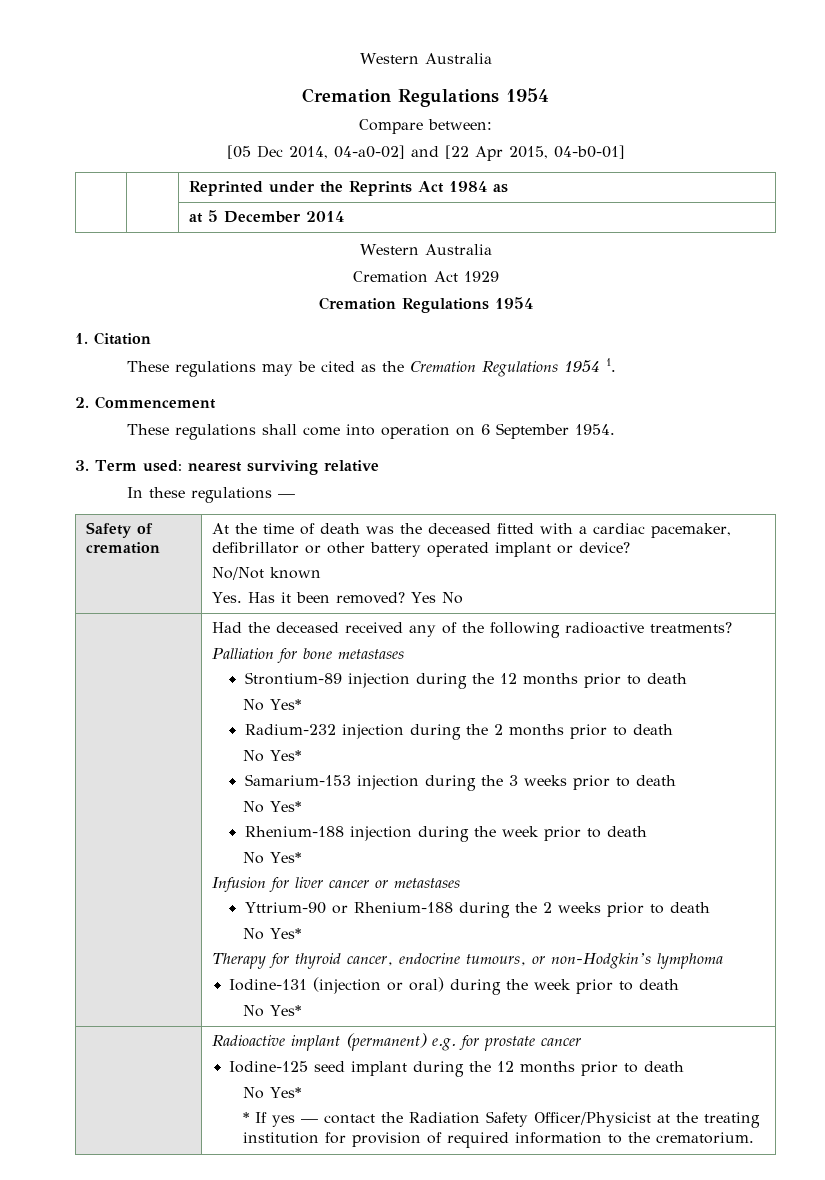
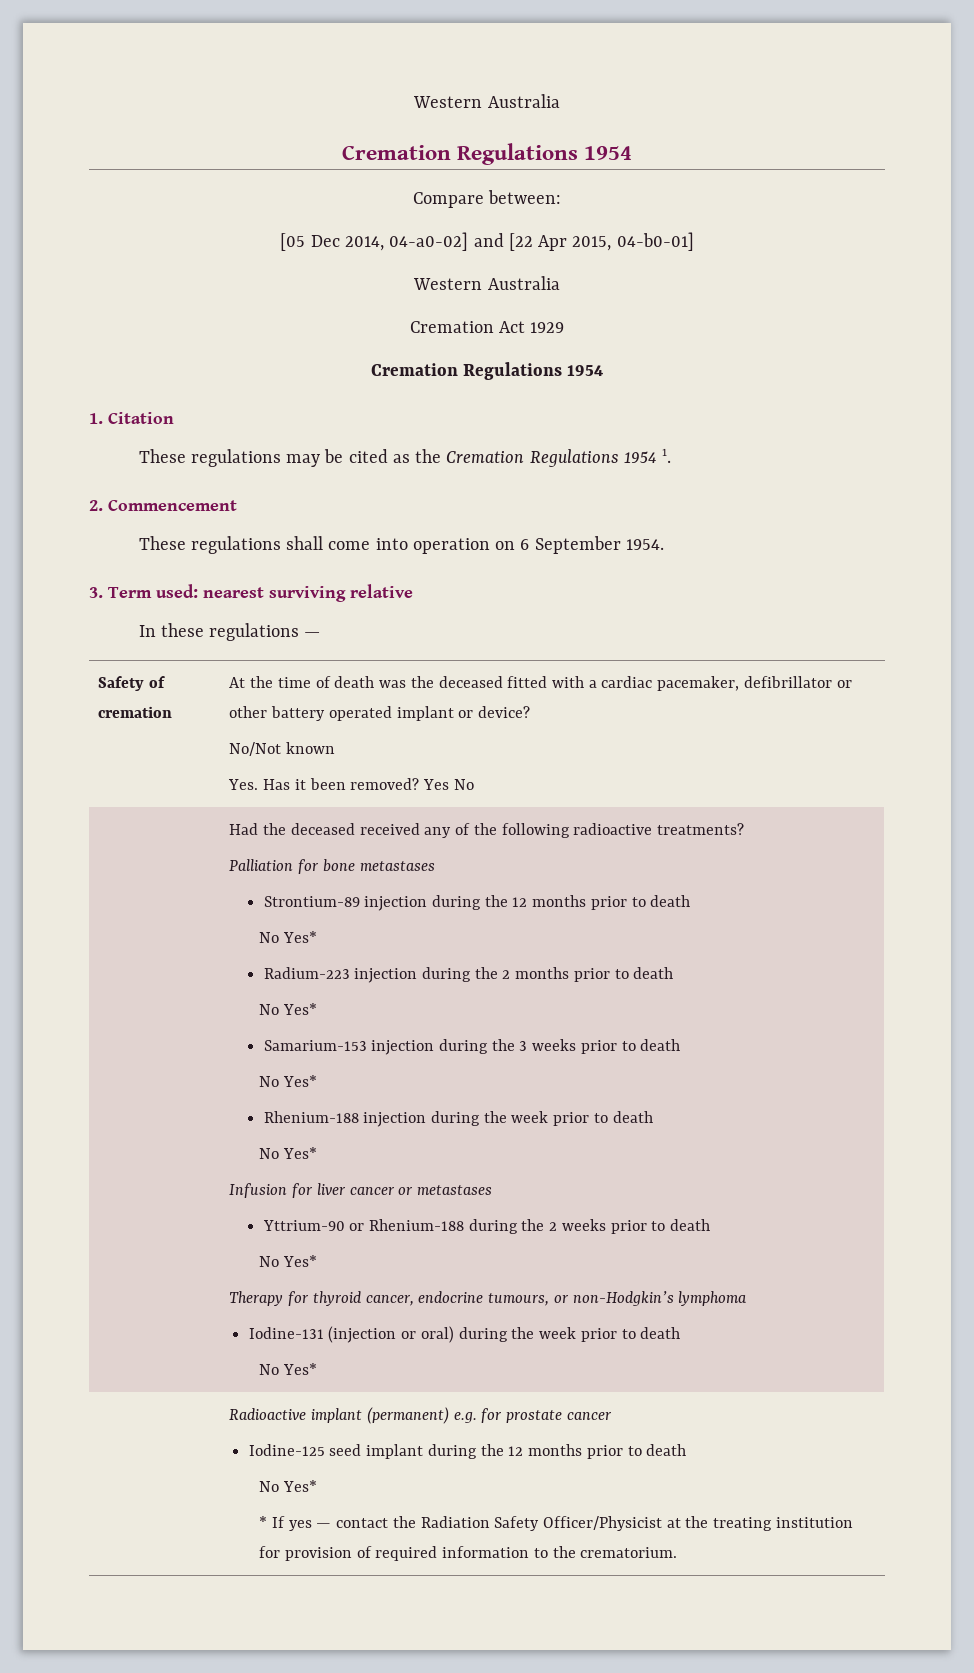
- | | Reprinted under the Reprints Act 1984 as
- | | at 5 December 2014
- Radium-232 injection during the 2 months prior to death
+ Radium-223 injection during the 2 months prior to death

